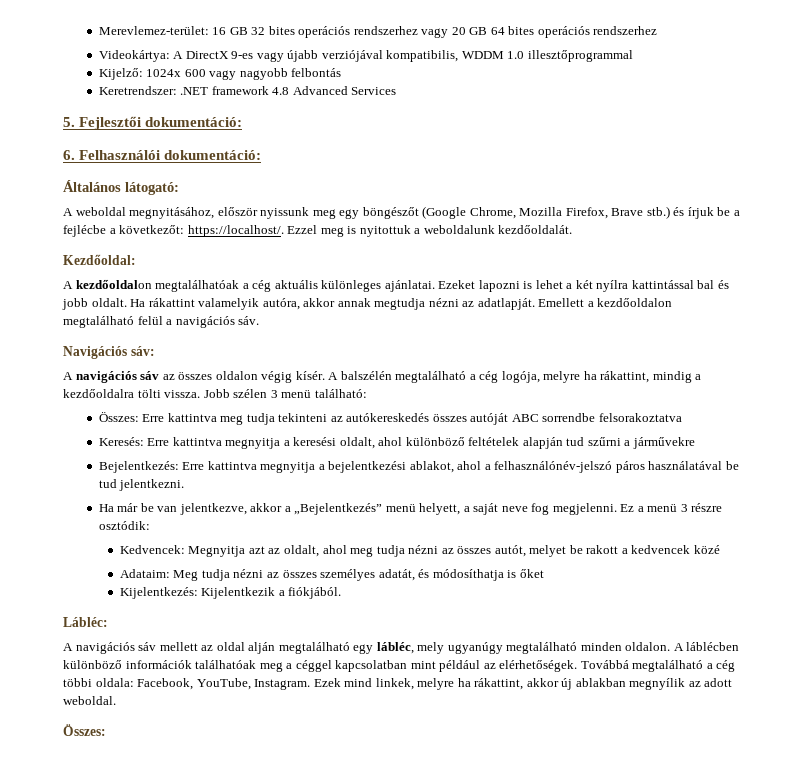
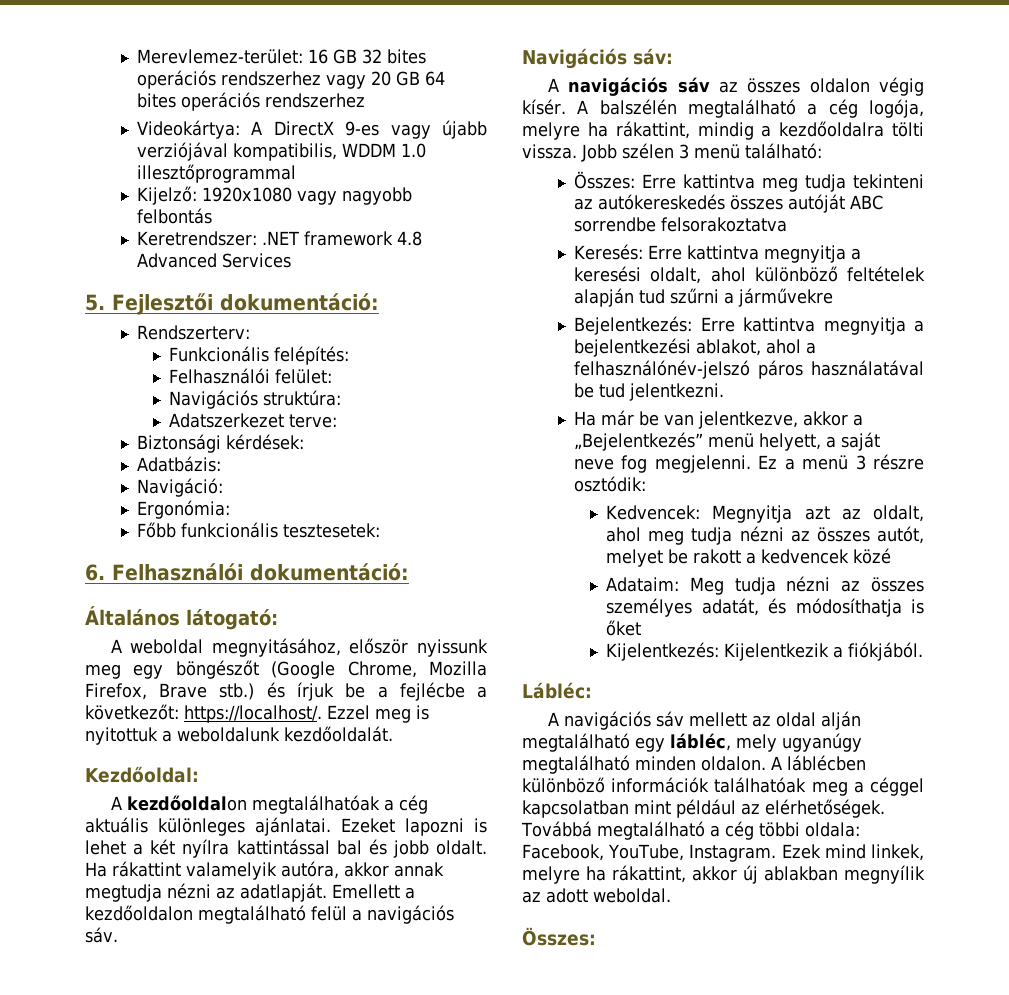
- Kijelző: 1024x 600 vagy nagyobb felbontás
+ Kijelző: 1920x1080 vagy nagyobb felbontás
+ Rendszerterv:
+ Funkcionális felépítés:
+ Felhasználói felület:
+ Navigációs struktúra:
+ Adatszerkezet terve:
+ Biztonsági kérdések:
+ Adatbázis:
+ Navigáció:
+ Ergonómia:
+ Főbb funkcionális tesztesetek:

